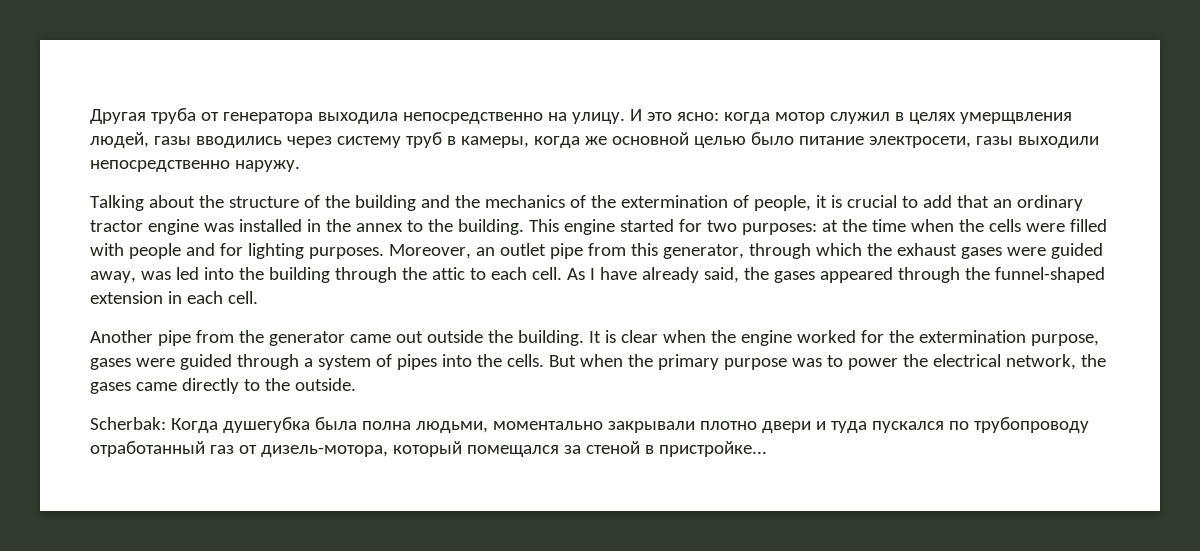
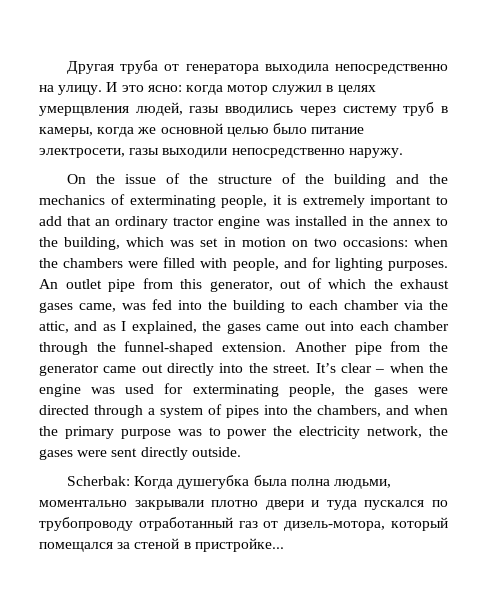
- Talking about the structure of the building and the mechanics of the extermination of people, it is crucial to add that an ordinary tractor engine was installed in the annex to the building. This engine started for two purposes: at the time when the cells were filled with people and for lighting purposes.
+ On the issue of the structure of the building and the mechanics of exterminating people, it is extremely important to add that an ordinary tractor engine was installed in the annex to the building, which was set in motion on two occasions: when the chambers were filled with people, and for lighting purposes.
- Moreover, an outlet pipe from this generator, through which the exhaust gases were guided away, was led into the building through the attic to each cell. As I have already said, the gases appeared through the funnel-shaped extension in each cell.
- Another pipe from the generator came out outside the building. It is clear when the engine worked for the extermination purpose, gases were guided through a system of pipes into the cells. But when the primary purpose was to power the electrical network, the gases came directly to the outside.
+ An outlet pipe from this generator, out of which the exhaust gases came, was fed into the building to each chamber via the attic, and as I explained, the gases came out into each chamber through the funnel-shaped extension. Another pipe from the generator came out directly into the street. It’s clear – when the engine was used for exterminating people, the gases were directed through a system of pipes into the chambers, and when the primary purpose was to power the electricity network, the gases were sent directly outside.

